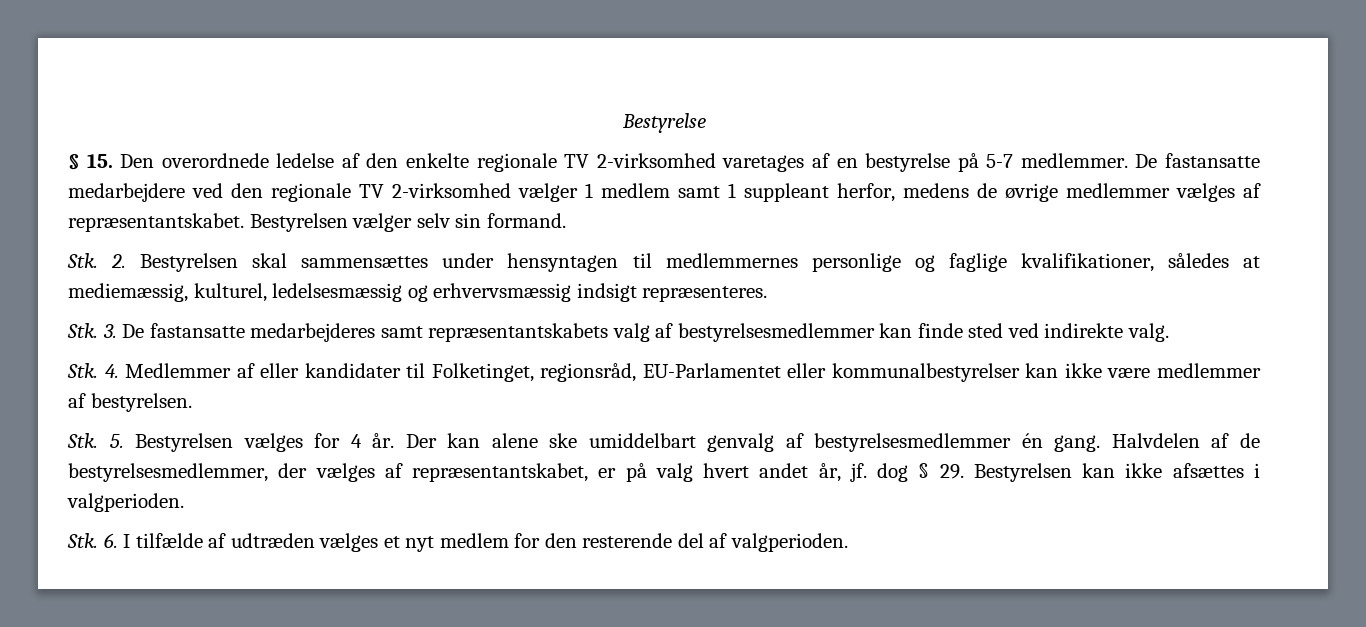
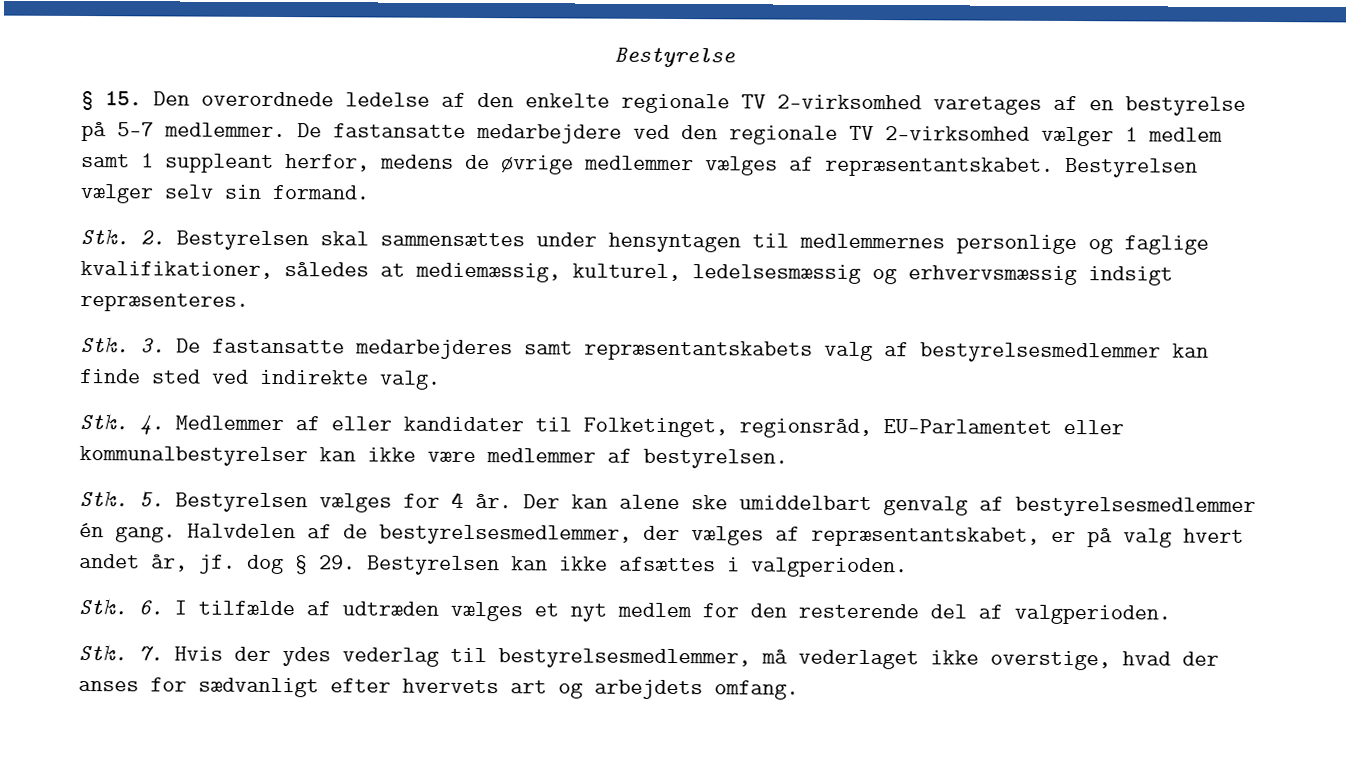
+ Stk. 7. Hvis der ydes vederlag til bestyrelsesmedlemmer, må vederlaget ikke overstige, hvad der anses for sædvanligt efter hvervets art og arbejdets omfang.

